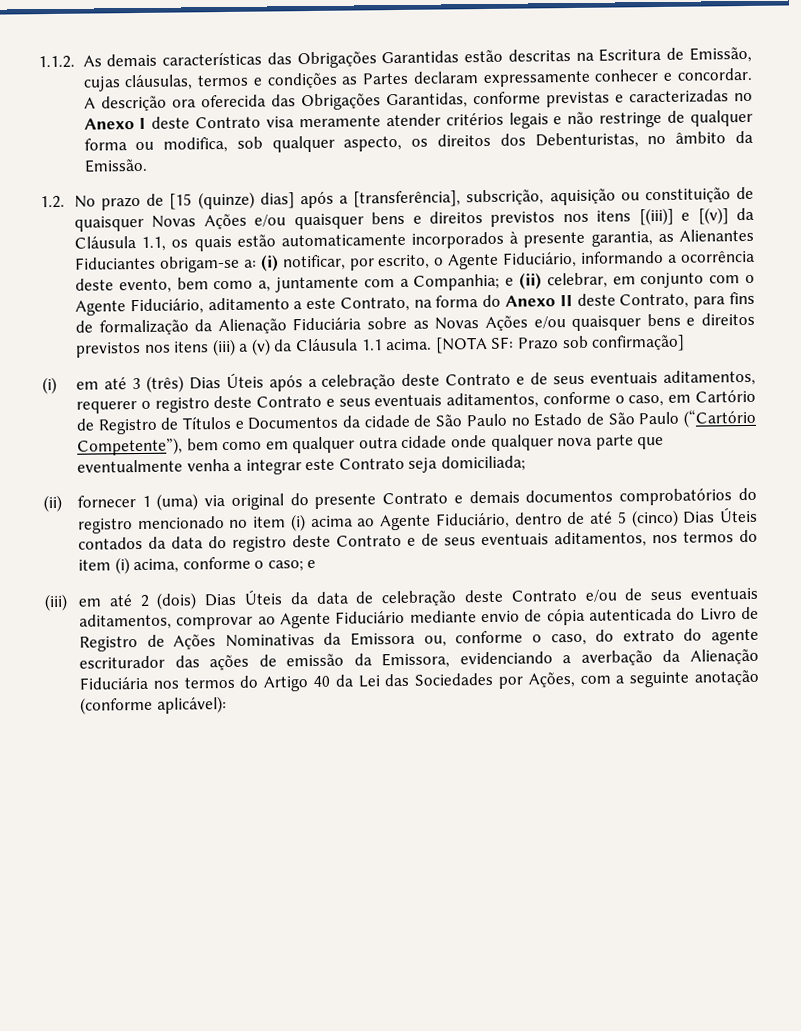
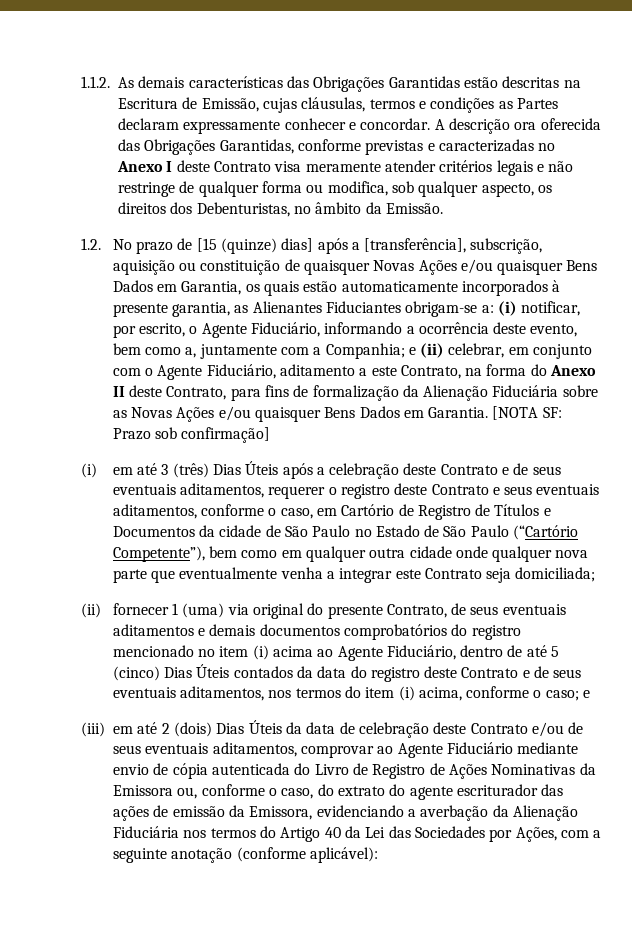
- 1.2. No prazo de [15 (quinze) dias] após a [transferência], subscrição, aquisição ou constituição de quaisquer Novas Ações e/ou quaisquer bens e direitos previstos nos itens [(iii)] e [(v)] da Cláusula 1.1, os quais estão automaticamente incorporados à presente garantia, as Alienantes Fiduciantes obrigam-se a:
+ 1.2. No prazo de [15 (quinze) dias] após a [transferência], subscrição, aquisição ou constituição de quaisquer Novas Ações e/ou quaisquer Bens Dados em Garantia, os quais estão automaticamente incorporados à presente garantia, as Alienantes Fiduciantes obrigam-se a:
- e (ii) celebrar, em conjunto com o Agente Fiduciário, aditamento a este Contrato, na forma do Anexo II deste Contrato, para fins de formalização da Alienação Fiduciária sobre as Novas Ações e/ou quaisquer bens e direitos previstos nos itens (iii) a (v) da Cláusula 1.1 acima.
+ e (ii) celebrar, em conjunto com o Agente Fiduciário, aditamento a este Contrato, na forma do Anexo II deste Contrato, para fins de formalização da Alienação Fiduciária sobre as Novas Ações e/ou quaisquer Bens Dados em Garantia.
- (ii) fornecer 1 (uma) via original do presente Contrato e demais documentos comprobatórios do registro mencionado no item (i) acima ao Agente Fiduciário, dentro de até 5 (cinco) Dias Úteis contados da data do registro deste Contrato e de seus eventuais aditamentos, nos termos do item (i) acima, conforme o caso; e
+ (ii) fornecer 1 (uma) via original do presente Contrato, de seus eventuais aditamentos e demais documentos comprobatórios do registro mencionado no item (i) acima ao Agente Fiduciário, dentro de até 5 (cinco) Dias Úteis contados da data do registro deste Contrato e de seus eventuais aditamentos, nos termos do item (i) acima, conforme o caso; e

